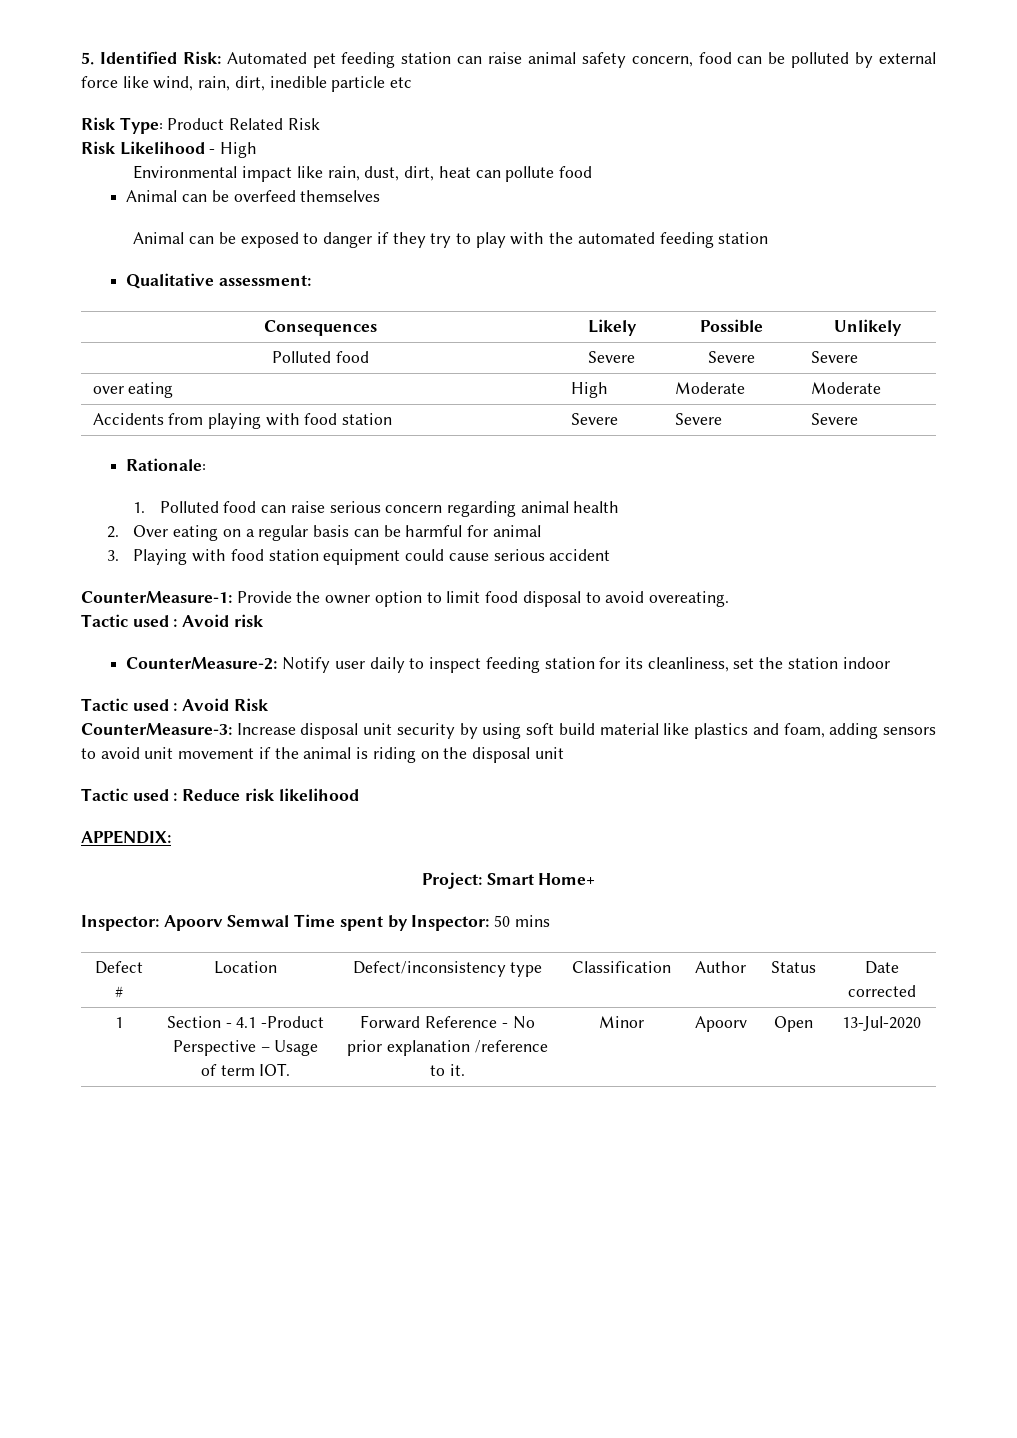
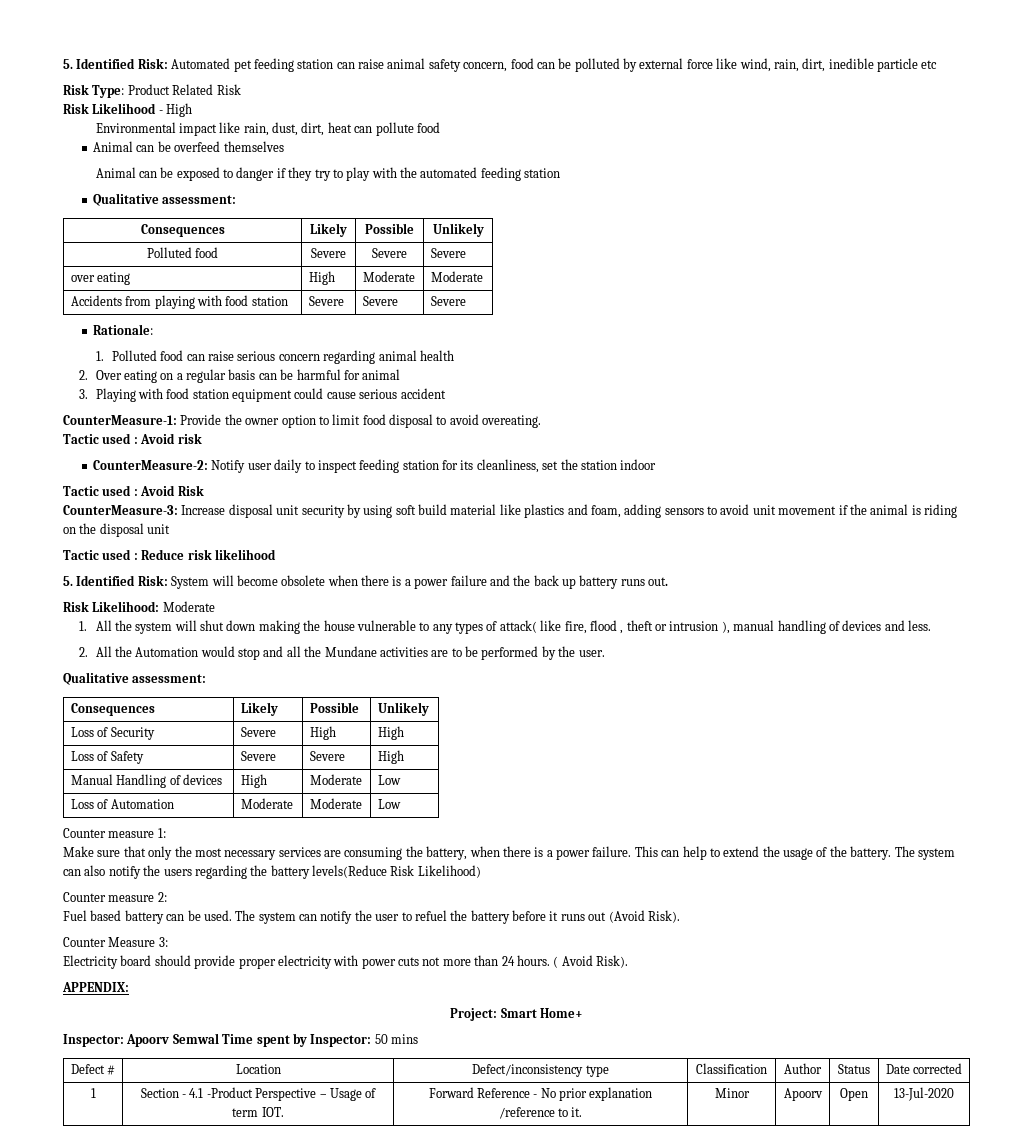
+ 5. Identified Risk: System will become obsolete when there is a power failure and the back up battery runs out.
+ Risk Likelihood: Moderate
+ 1. All the system will shut down making the house vulnerable to any types of attack( like fire, flood , theft or intrusion ), manual handling of devices and less.
+ 2. All the Automation would stop and all the Mundane activities are to be performed by the user.
+ Qualitative assessment:
+ Consequences | Likely | Possible | Unlikely
+ Loss of Security | Severe | High | High
+ Loss of Safety | Severe | Severe | High
+ Manual Handling of devices | High | Moderate | Low
+ Loss of Automation | Moderate | Moderate | Low
+ Counter measure 1:
+ Make sure that only the most necessary services are consuming the battery, when there is a power failure. This can help to extend the usage of the battery. The system can also notify the users regarding the battery levels(Reduce Risk Likelihood)
+ Counter measure 2:
+ Fuel based battery can be used. The system can notify the user to refuel the battery before it runs out (Avoid Risk).
+ Counter Measure 3:
+ Electricity board should provide proper electricity with power cuts not more than 24 hours. ( Avoid Risk).

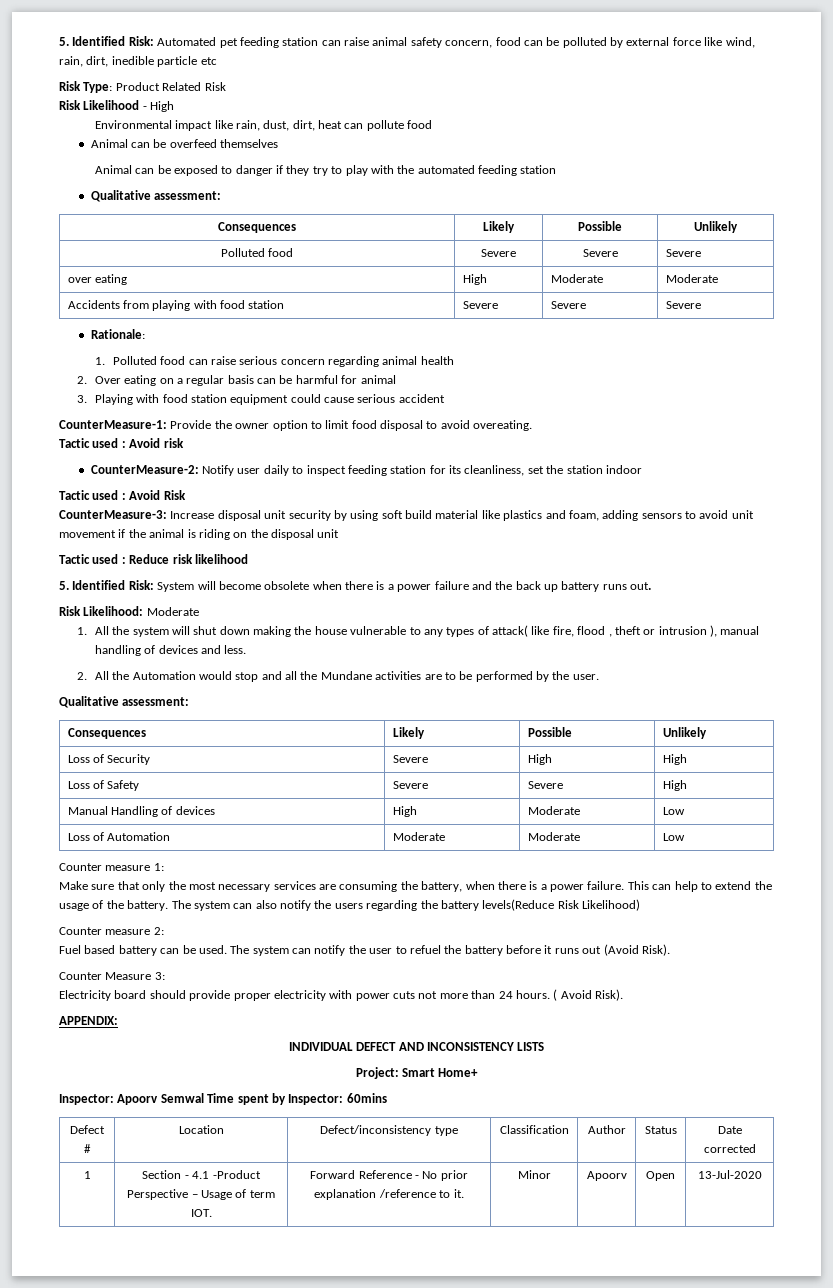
+ INDIVIDUAL DEFECT AND INCONSISTENCY LISTS
- Inspector: Apoorv Semwal Time spent by Inspector: 50 mins
+ Inspector: Apoorv Semwal Time spent by Inspector: 60mins

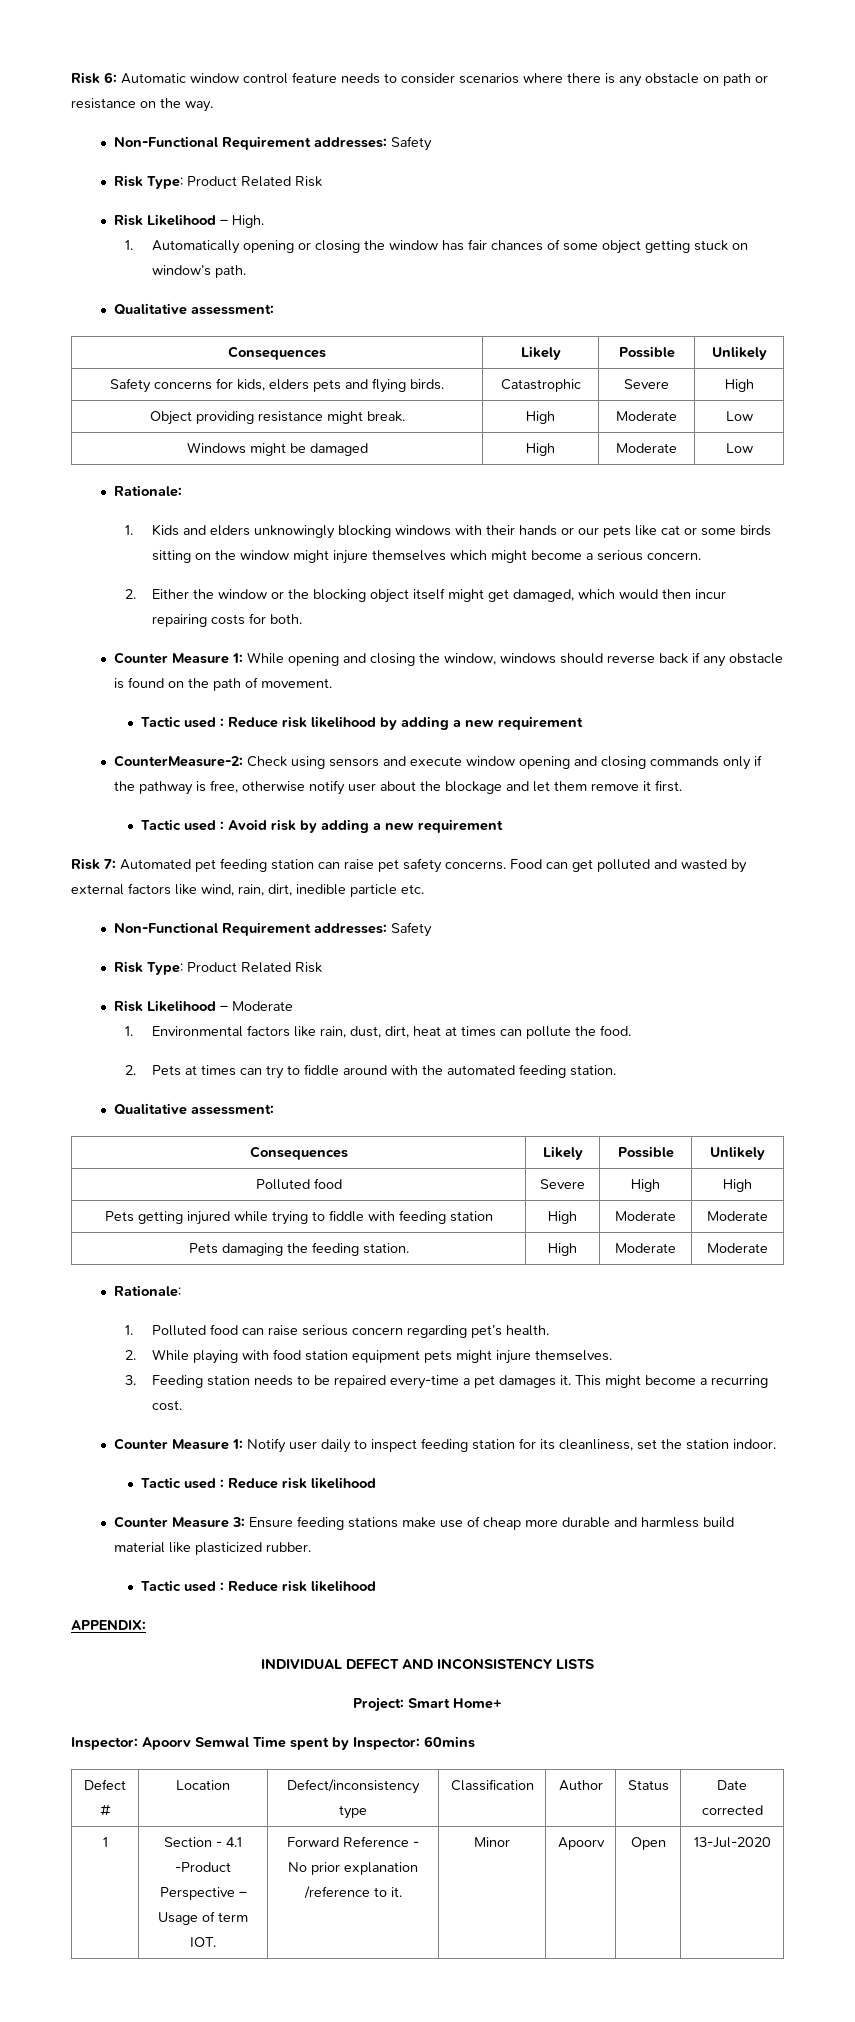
- 5. Identified Risk: Automated pet feeding station can raise animal safety concern, food can be polluted by external force like wind, rain, dirt, inedible particle etc
+ Risk 6: Automatic window control feature needs to consider scenarios where there is any obstacle on path or resistance on the way.
+ Non-Functional Requirement addresses: Safety
  Risk Type: Product Related Risk
- Risk Likelihood - High
- Environmental impact like rain, dust, dirt, heat can pollute food
- Animal can be overfeed themselves
- Animal can be exposed to danger if they try to play with the automated feeding station
+ Risk Likelihood – High.
+ 1. Automatically opening or closing the window has fair chances of some object getting stuck on window’s path.
+ Qualitative assessment:
+ Consequences | Likely | Possible | Unlikely
+ Safety concerns for kids, elders pets and flying birds. | Catastrophic | Severe | High
+ Object providing resistance might break. | High | Moderate | Low
+ Windows might be damaged | High | Moderate | Low
+ Rationale:
+ 1. Kids and elders unknowingly blocking windows with their hands or our pets like cat or some birds sitting on the window might injure themselves which might become a serious concern.
+ 2. Either the window or the blocking object itself might get damaged, which would then incur repairing costs for both.
+ Counter Measure 1: While opening and closing the window, windows should reverse back if any obstacle is found on the path of movement.
+ Tactic used : Reduce risk likelihood by adding a new requirement
+ CounterMeasure-2: Check using sensors and execute window opening and closing commands only if the pathway is free, otherwise notify user about the blockage and let them remove it first.
+ Tactic used : Avoid risk by adding a new requirement
+ Risk 7: Automated pet feeding station can raise pet safety concerns. Food can get polluted and wasted by external factors like wind, rain, dirt, inedible particle etc.
+ Non-Functional Requirement addresses: Safety
+ Risk Type: Product Related Risk
+ Risk Likelihood – Moderate
+ 1. Environmental factors like rain, dust, dirt, heat at times can pollute the food.
+ 2. Pets at times can try to fiddle around with the automated feeding station.
- Polluted food | Severe | Severe | Severe
- over eating | High | Moderate | Moderate
- Accidents from playing with food station | Severe | Severe | Severe
+ Polluted food | Severe | High | High
+ Pets getting injured while trying to fiddle with feeding station | High | Moderate | Moderate
+ Pets damaging the feeding station. | High | Moderate | Moderate
- 1. Polluted food can raise serious concern regarding animal health
- 2. Over eating on a regular basis can be harmful for animal
- 3. Playing with food station equipment could cause serious accident
- CounterMeasure-1: Provide the owner option to limit food disposal to avoid overeating.
- Tactic used : Avoid risk
- CounterMeasure-2: Notify user daily to inspect feeding station for its cleanliness, set the station indoor
- Tactic used : Avoid Risk
- CounterMeasure-3: Increase disposal unit security by using soft build material like plastics and foam, adding sensors to avoid unit movement if the animal is riding on the disposal unit
+ 1. Polluted food can raise serious concern regarding pet’s health.
+ 2. While playing with food station equipment pets might injure themselves.
+ 3. Feeding station needs to be repaired every-time a pet damages it. This might become a recurring cost.
+ Counter Measure 1: Notify user daily to inspect feeding station for its cleanliness, set the station indoor.
  Tactic used : Reduce risk likelihood
- 5. Identified Risk: System will become obsolete when there is a power failure and the back up battery runs out.
- Risk Likelihood: Moderate
- 1. All the system will shut down making the house vulnerable to any types of attack( like fire, flood , theft or intrusion ), manual handling of devices and less.
- 2. All the Automation would stop and all the Mundane activities are to be performed by the user.
- Qualitative assessment:
- Consequences | Likely | Possible | Unlikely
- Loss of Security | Severe | High | High
- Loss of Safety | Severe | Severe | High
- Manual Handling of devices | High | Moderate | Low
- Loss of Automation | Moderate | Moderate | Low
- Counter measure 1:
- Make sure that only the most necessary services are consuming the battery, when there is a power failure. This can help to extend the usage of the battery. The system can also notify the users regarding the battery levels(Reduce Risk Likelihood)
- Counter measure 2:
- Fuel based battery can be used. The system can notify the user to refuel the battery before it runs out (Avoid Risk).
- Counter Measure 3:
- Electricity board should provide proper electricity with power cuts not more than 24 hours. ( Avoid Risk).
+ Counter Measure 3: Ensure feeding stations make use of cheap more durable and harmless build material like plasticized rubber.
+ Tactic used : Reduce risk likelihood

